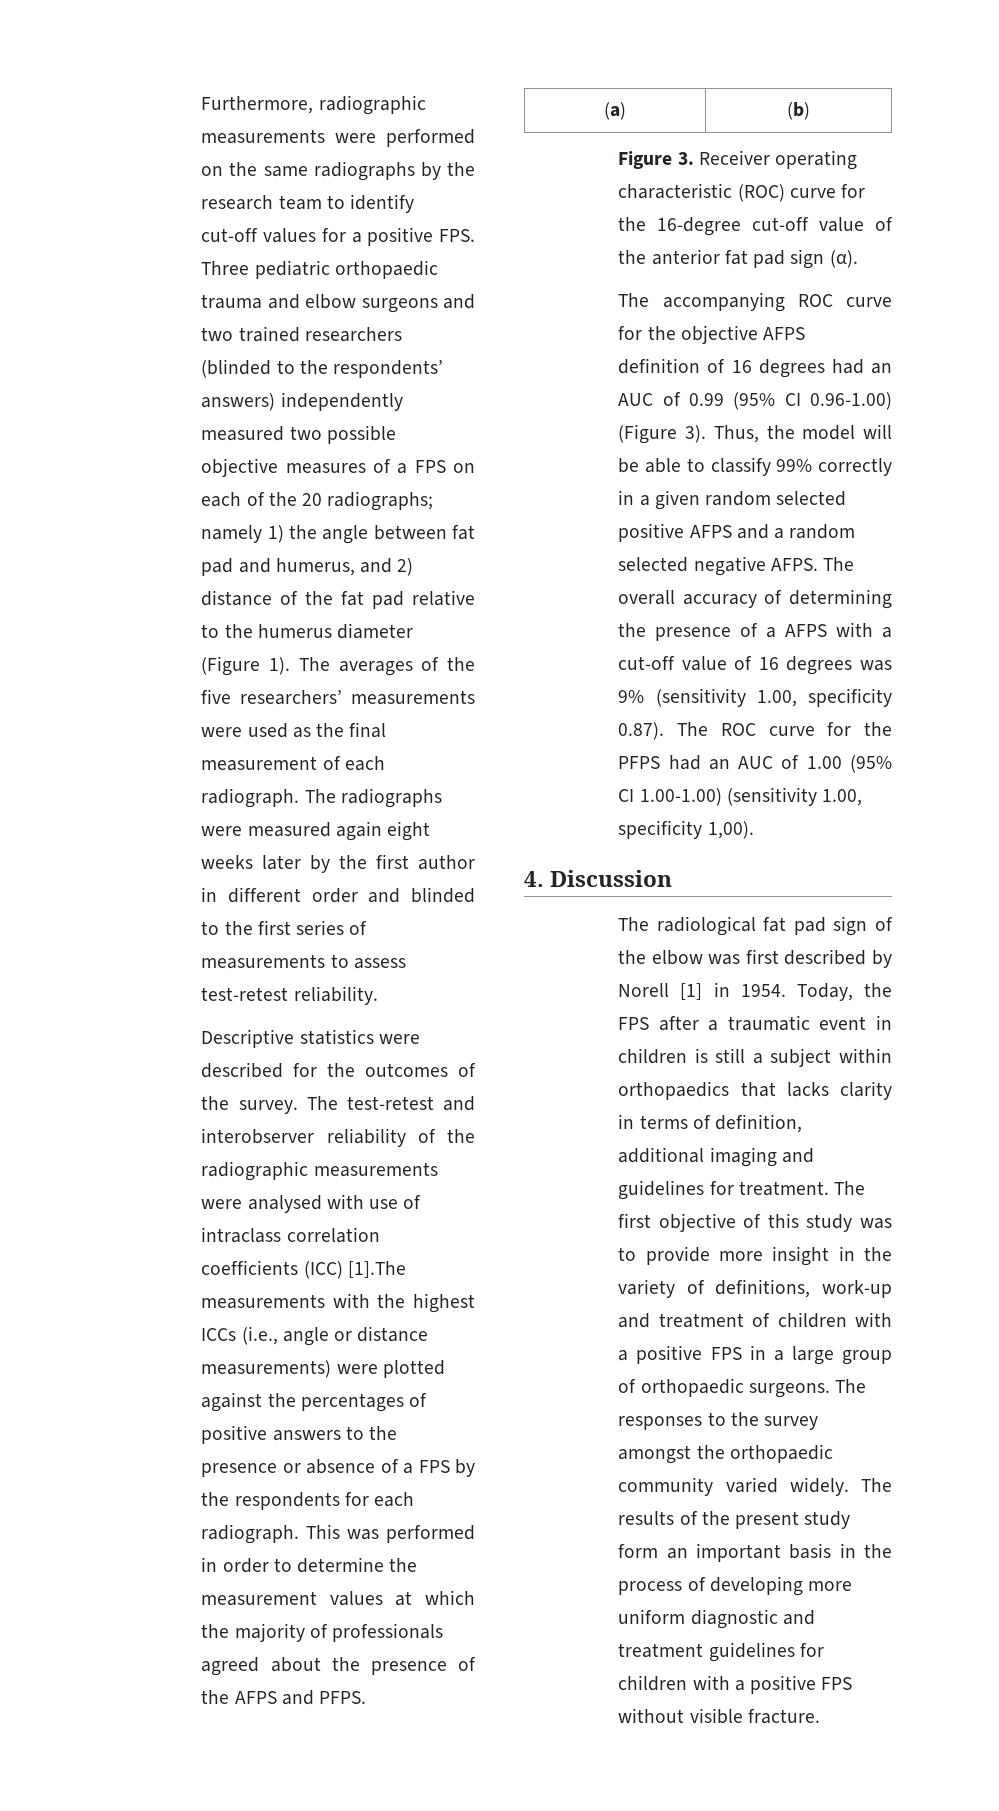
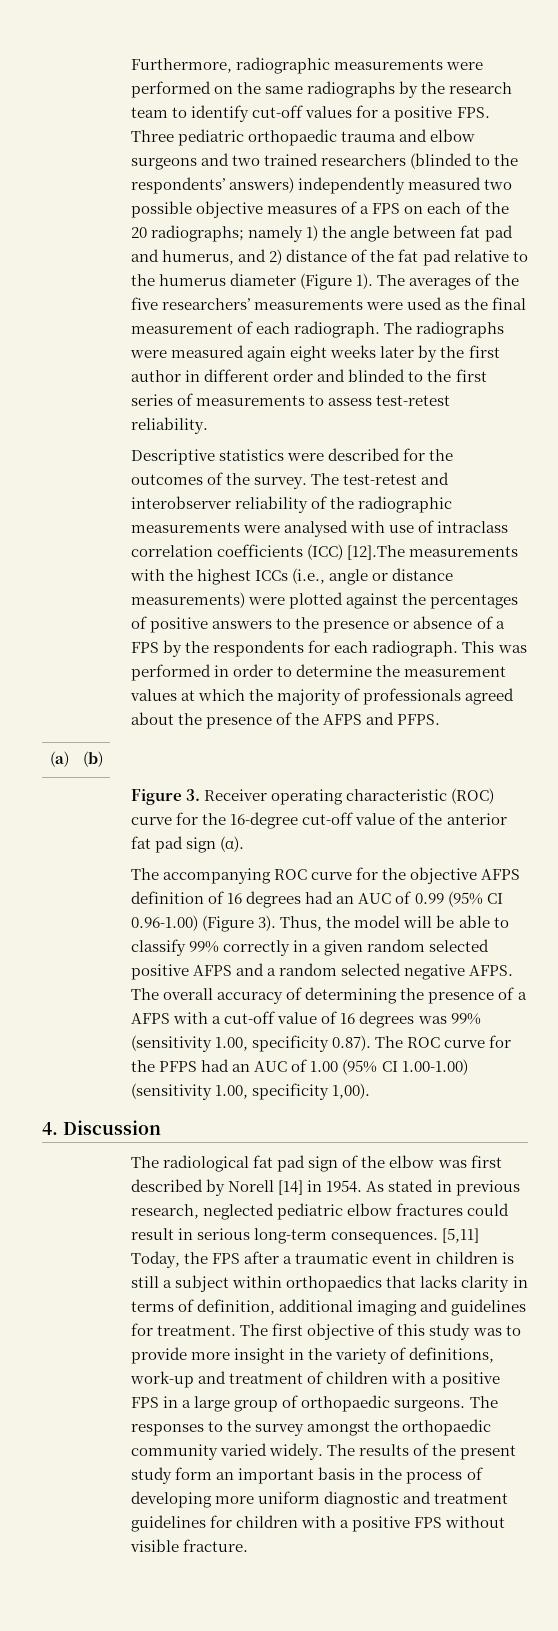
- The test-retest and interobserver reliability of the radiographic measurements were analysed with use of intraclass correlation coefficients (ICC) [1].The measurements with the highest ICCs (i.e., angle or distance measurements) were plotted against the percentages of positive answers to the presence or absence of a FPS by the respondents for each radiograph.
+ The test-retest and interobserver reliability of the radiographic measurements were analysed with use of intraclass correlation coefficients (ICC) [12].The measurements with the highest ICCs (i.e., angle or distance measurements) were plotted against the percentages of positive answers to the presence or absence of a FPS by the respondents for each radiograph.
- The overall accuracy of determining the presence of a AFPS with a cut-off value of 16 degrees was 9% (sensitivity 1.00, specificity 0.87). The ROC curve for the PFPS had an AUC of 1.00 (95% CI 1.00-1.00) (sensitivity 1.00, specificity 1,00).
+ The overall accuracy of determining the presence of a AFPS with a cut-off value of 16 degrees was 99% (sensitivity 1.00, specificity 0.87). The ROC curve for the PFPS had an AUC of 1.00 (95% CI 1.00-1.00) (sensitivity 1.00, specificity 1,00).
- The radiological fat pad sign of the elbow was first described by Norell [1] in 1954.
+ The radiological fat pad sign of the elbow was first described by Norell [14] in 1954.
- Today, the FPS after a traumatic event in children is still a subject within orthopaedics that lacks clarity in terms of definition, additional imaging and guidelines for treatment.
+ As stated in previous research, neglected pediatric elbow fractures could result in serious long-term consequences. [5,11] Today, the FPS after a traumatic event in children is still a subject within orthopaedics that lacks clarity in terms of definition, additional imaging and guidelines for treatment.

